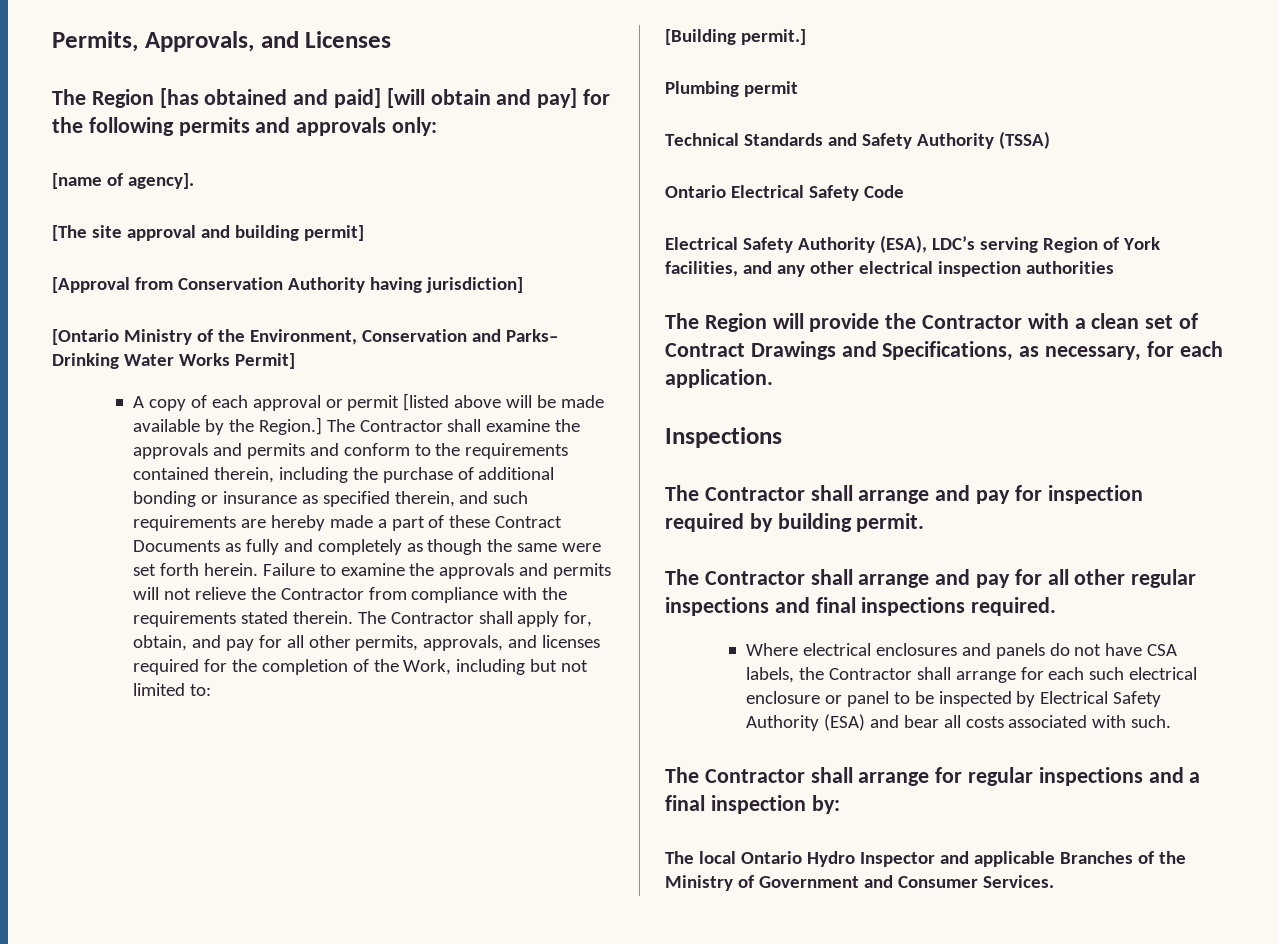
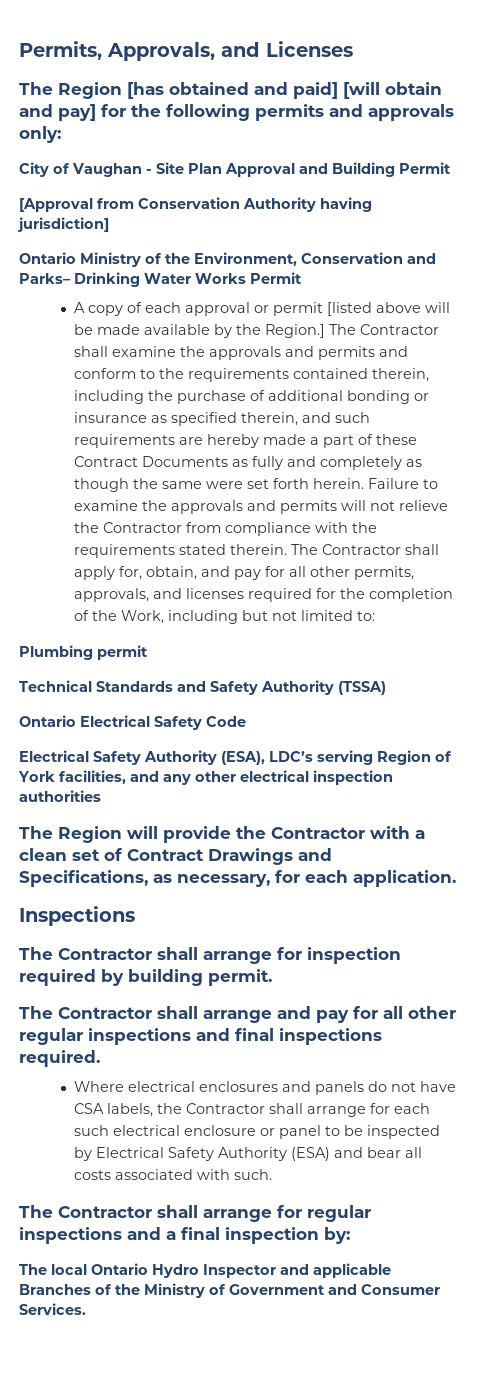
- [name of agency].
- [The site approval and building permit]
+ City of Vaughan - Site Plan Approval and Building Permit
- [Ontario Ministry of the Environment, Conservation and Parks– Drinking Water Works Permit]
+ Ontario Ministry of the Environment, Conservation and Parks– Drinking Water Works Permit
- [Building permit.]
- The Contractor shall arrange and pay for inspection required by building permit.
+ The Contractor shall arrange for inspection required by building permit.

